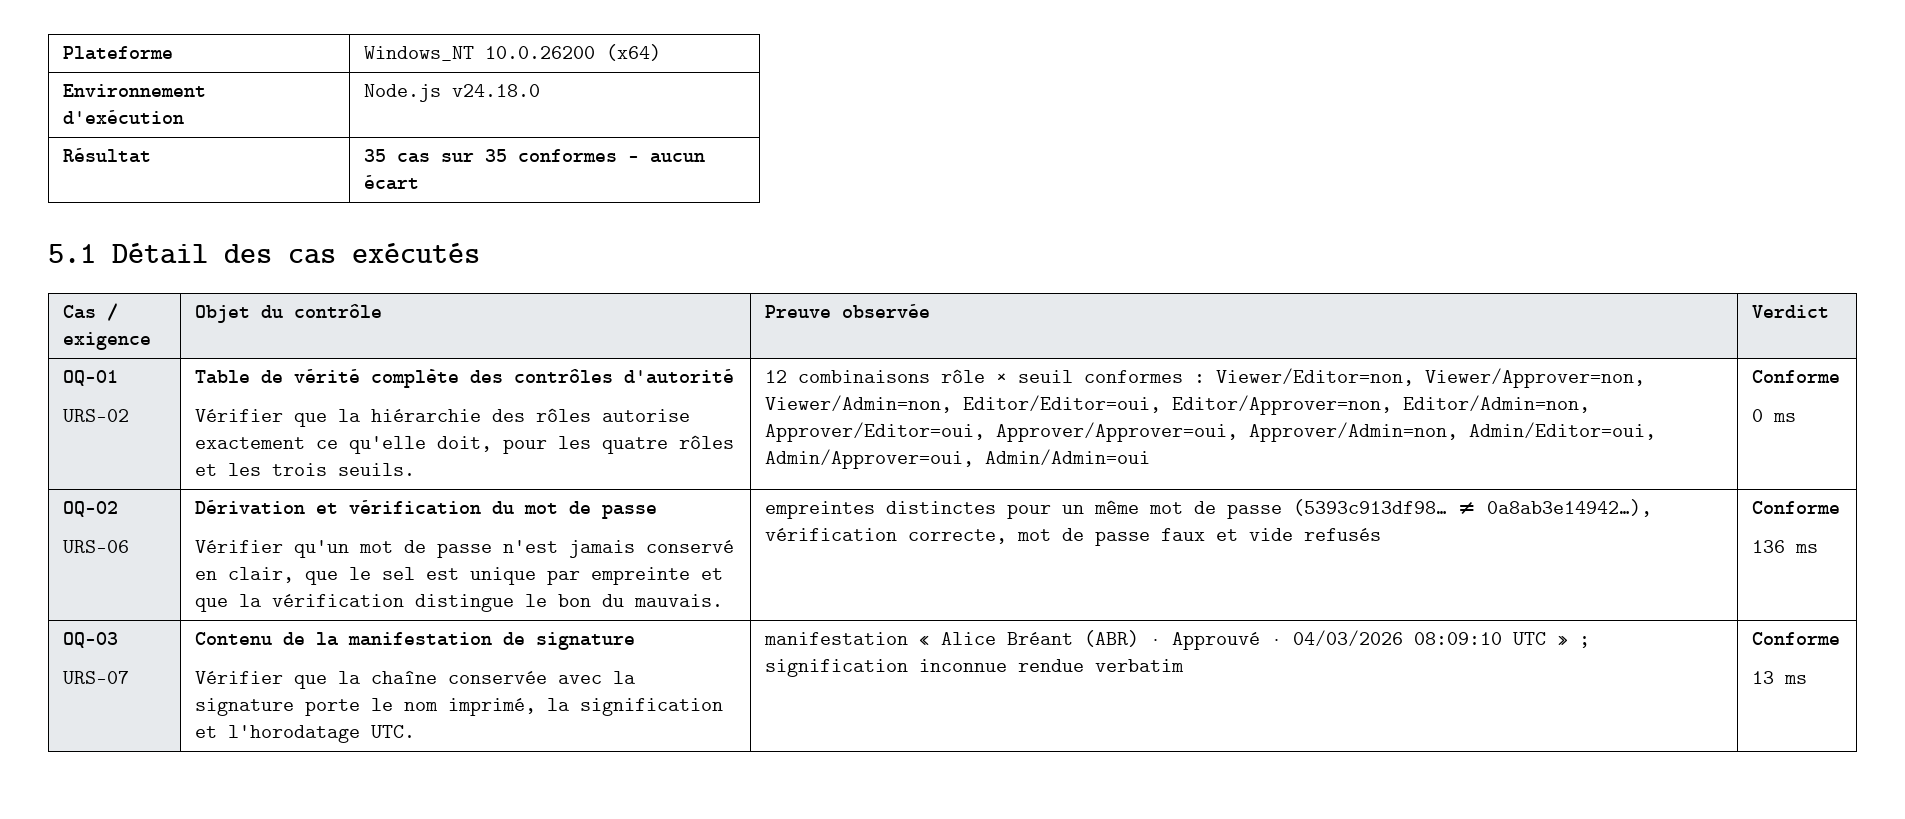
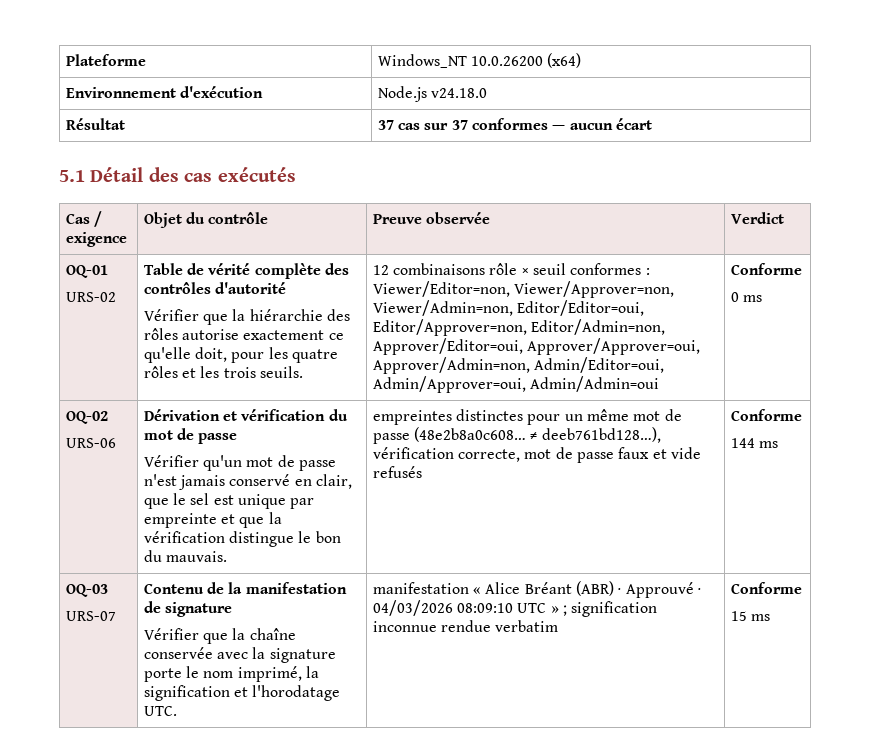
- Résultat | 35 cas sur 35 conformes — aucun écart
+ Résultat | 37 cas sur 37 conformes — aucun écart
- empreintes distinctes pour un même mot de passe (5393c913df98… ≠ 0a8ab3e14942…), vérification correcte, mot de passe faux et vide refusés
+ empreintes distinctes pour un même mot de passe (48e2b8a0c608… ≠ deeb761bd128…), vérification correcte, mot de passe faux et vide refusés
- 136 ms
+ 144 ms
- 13 ms
+ 15 ms

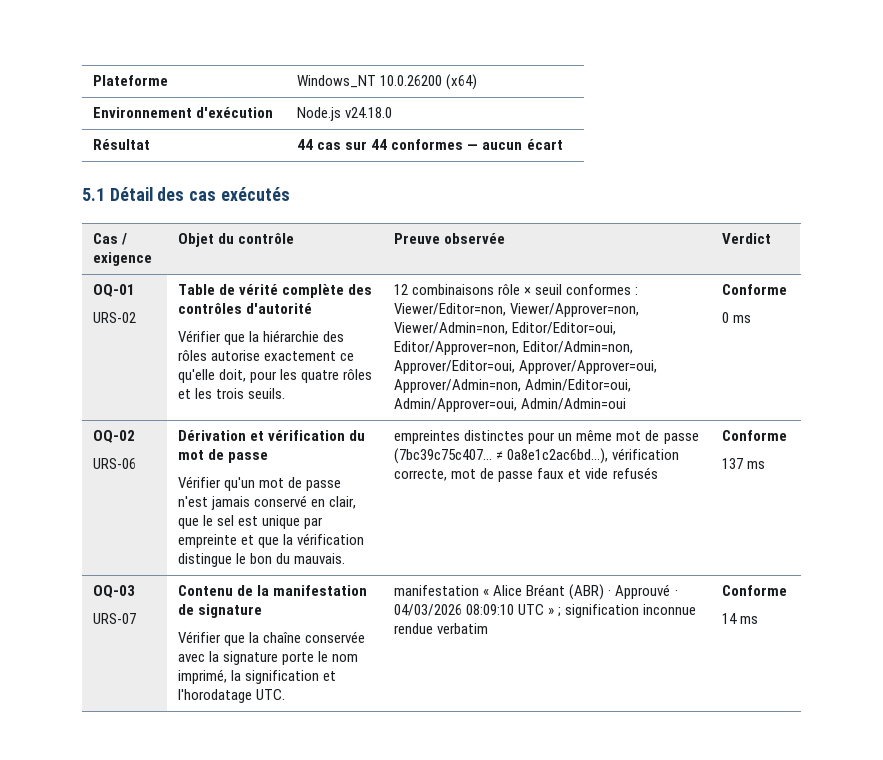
- Résultat | 37 cas sur 37 conformes — aucun écart
+ Résultat | 44 cas sur 44 conformes — aucun écart
- empreintes distinctes pour un même mot de passe (48e2b8a0c608… ≠ deeb761bd128…), vérification correcte, mot de passe faux et vide refusés
+ empreintes distinctes pour un même mot de passe (7bc39c75c407… ≠ 0a8e1c2ac6bd…), vérification correcte, mot de passe faux et vide refusés
- 144 ms
+ 137 ms
- 15 ms
+ 14 ms

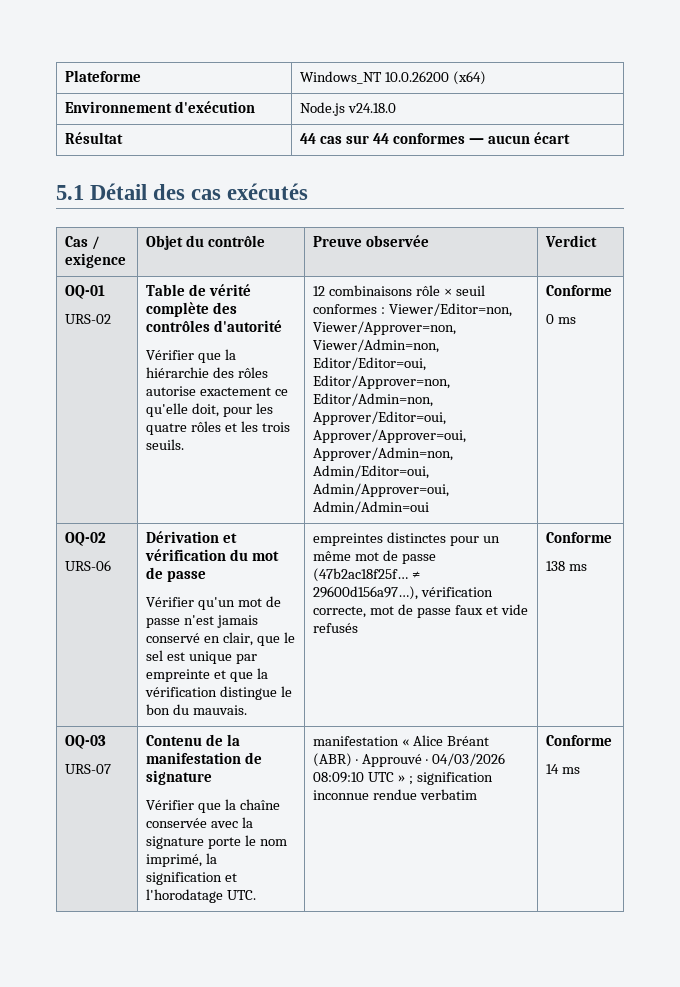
- empreintes distinctes pour un même mot de passe (7bc39c75c407… ≠ 0a8e1c2ac6bd…), vérification correcte, mot de passe faux et vide refusés
+ empreintes distinctes pour un même mot de passe (47b2ac18f25f… ≠ 29600d156a97…), vérification correcte, mot de passe faux et vide refusés
- 137 ms
+ 138 ms

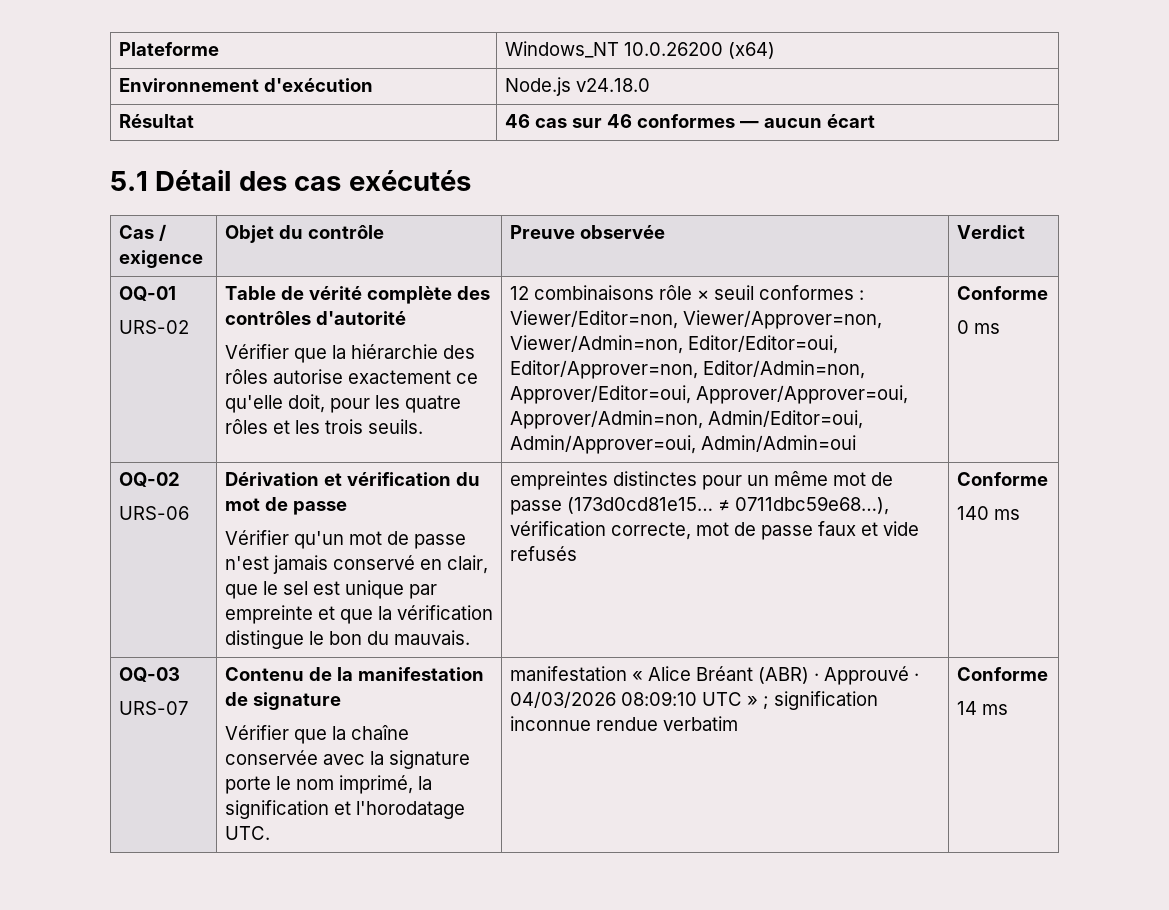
- Résultat | 44 cas sur 44 conformes — aucun écart
+ Résultat | 46 cas sur 46 conformes — aucun écart
- empreintes distinctes pour un même mot de passe (47b2ac18f25f… ≠ 29600d156a97…), vérification correcte, mot de passe faux et vide refusés
+ empreintes distinctes pour un même mot de passe (173d0cd81e15… ≠ 0711dbc59e68…), vérification correcte, mot de passe faux et vide refusés
- 138 ms
+ 140 ms

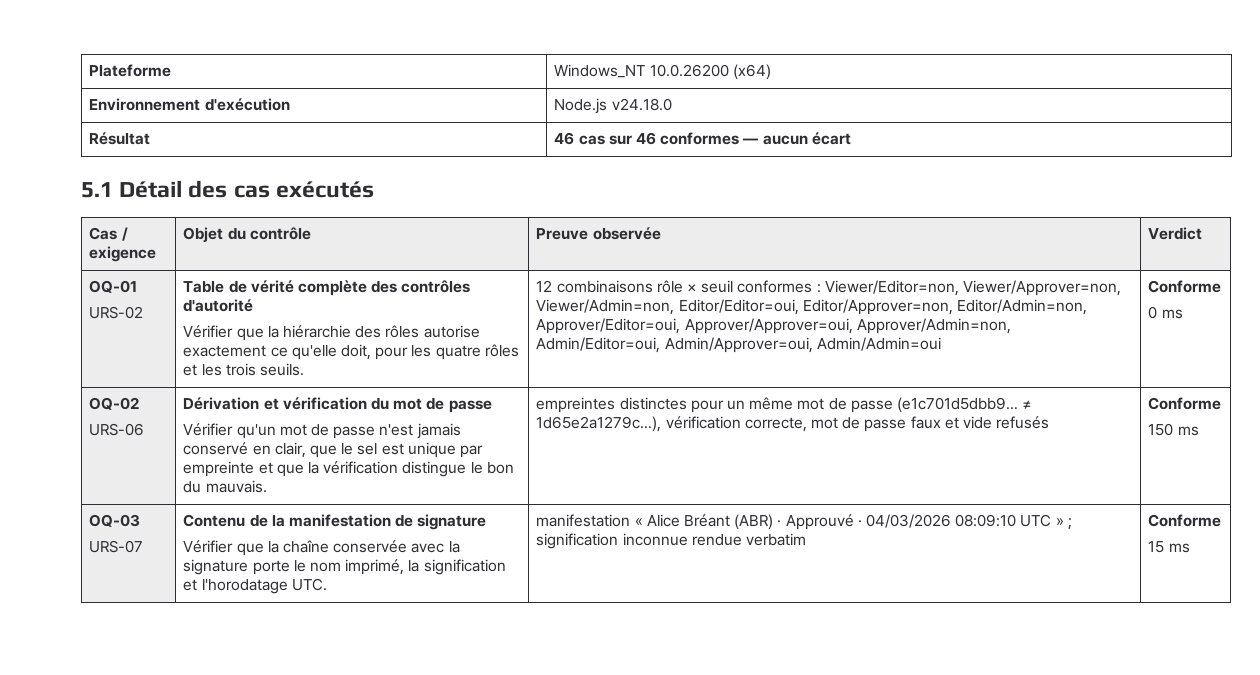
- empreintes distinctes pour un même mot de passe (173d0cd81e15… ≠ 0711dbc59e68…), vérification correcte, mot de passe faux et vide refusés
+ empreintes distinctes pour un même mot de passe (e1c701d5dbb9… ≠ 1d65e2a1279c…), vérification correcte, mot de passe faux et vide refusés
- 140 ms
+ 150 ms
- 14 ms
+ 15 ms

